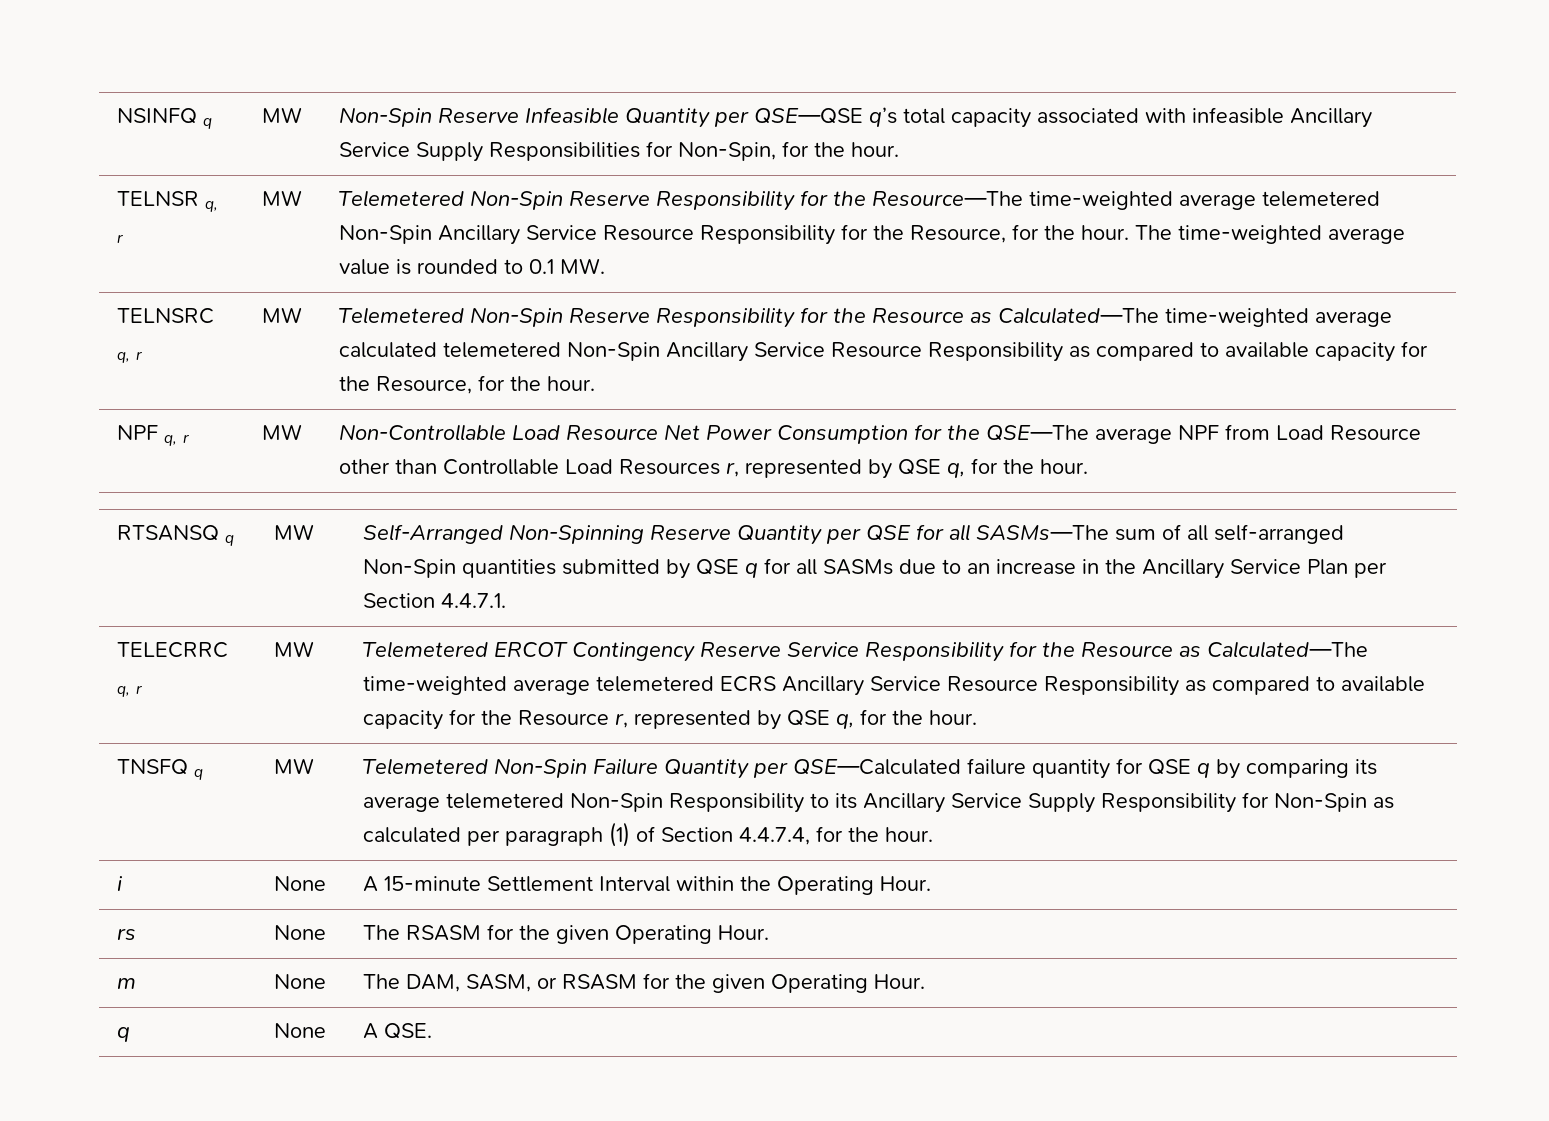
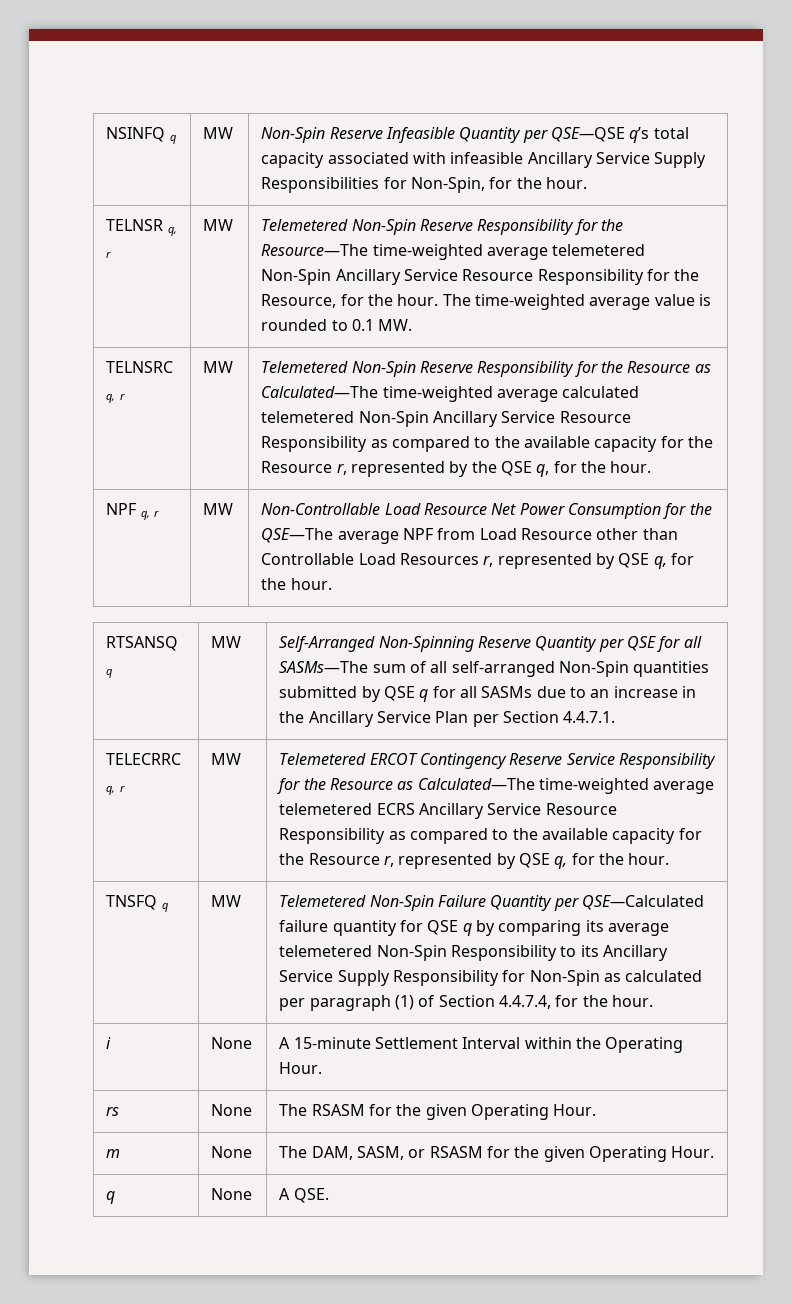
- TELNSRC q, r | MW | Telemetered Non-Spin Reserve Responsibility for the Resource as Calculated—The time-weighted average calculated telemetered Non-Spin Ancillary Service Resource Responsibility as compared to available capacity for the Resource, for the hour.
+ TELNSRC q, r | MW | Telemetered Non-Spin Reserve Responsibility for the Resource as Calculated—The time-weighted average calculated telemetered Non-Spin Ancillary Service Resource Responsibility as compared to the available capacity for the Resource r, represented by the QSE q, for the hour.
- TELECRRC q, r | MW | Telemetered ERCOT Contingency Reserve Service Responsibility for the Resource as Calculated—The time-weighted average telemetered ECRS Ancillary Service Resource Responsibility as compared to available capacity for the Resource r, represented by QSE q, for the hour.
+ TELECRRC q, r | MW | Telemetered ERCOT Contingency Reserve Service Responsibility for the Resource as Calculated—The time-weighted average telemetered ECRS Ancillary Service Resource Responsibility as compared to the available capacity for the Resource r, represented by QSE q, for the hour.

